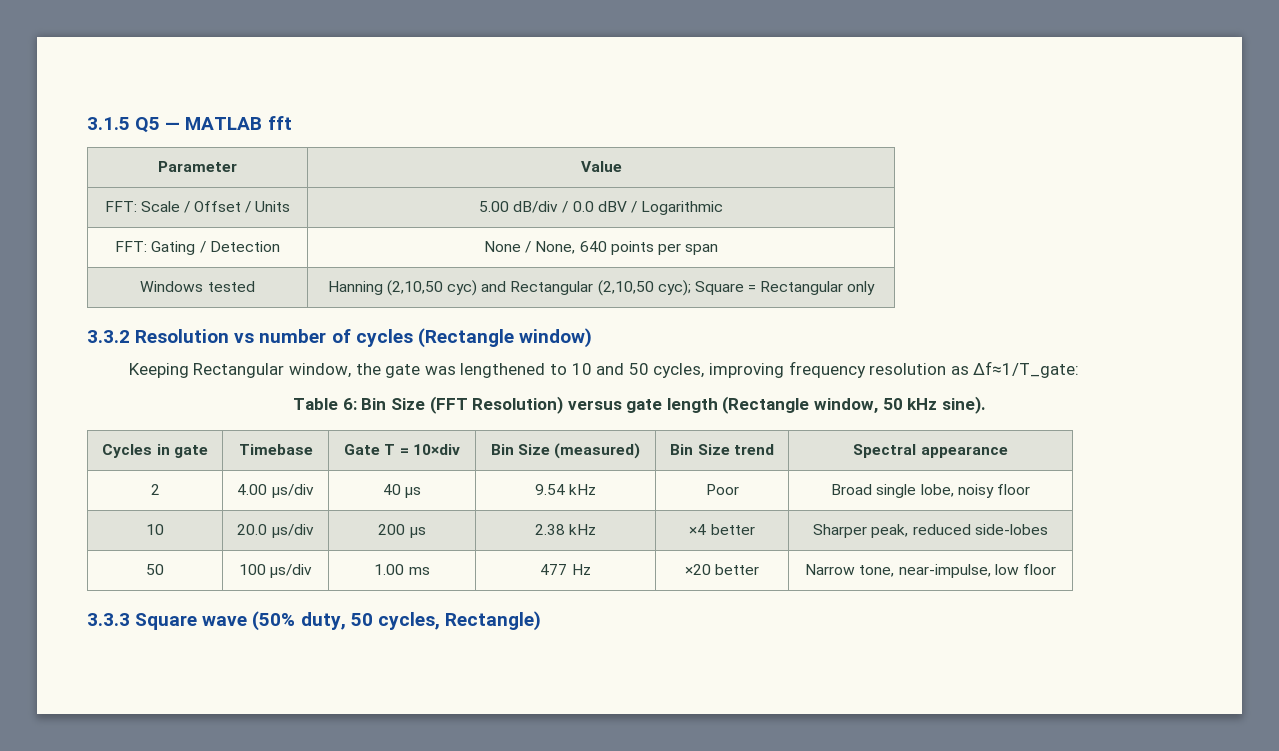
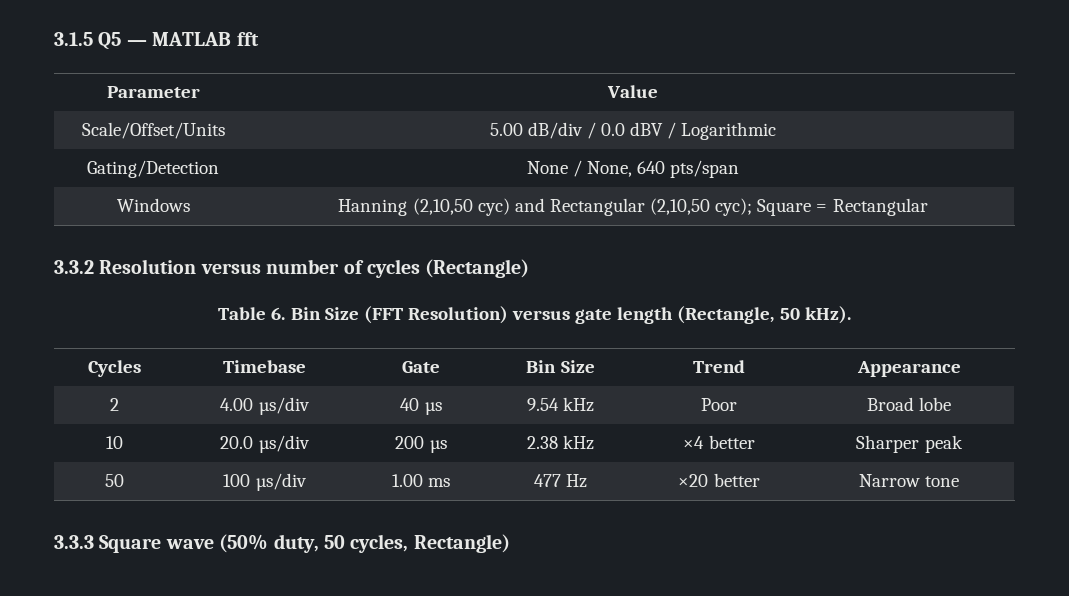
- FFT: Scale / Offset / Units | 5.00 dB/div / 0.0 dBV / Logarithmic
+ Scale/Offset/Units | 5.00 dB/div / 0.0 dBV / Logarithmic
- FFT: Gating / Detection | None / None, 640 points per span
+ Gating/Detection | None / None, 640 pts/span
- Windows tested | Hanning (2,10,50 cyc) and Rectangular (2,10,50 cyc); Square = Rectangular only
+ Windows | Hanning (2,10,50 cyc) and Rectangular (2,10,50 cyc); Square = Rectangular
- 3.3.2 Resolution vs number of cycles (Rectangle window)
- Keeping Rectangular window, the gate was lengthened to 10 and 50 cycles, improving frequency resolution as Δf≈1/T_gate:
+ 3.3.2 Resolution versus number of cycles (Rectangle)
- Table 6: Bin Size (FFT Resolution) versus gate length (Rectangle window, 50 kHz sine).
+ Table 6. Bin Size (FFT Resolution) versus gate length (Rectangle, 50 kHz).
- Cycles in gate | Timebase | Gate T = 10×div | Bin Size (measured) | Bin Size trend | Spectral appearance
+ Cycles | Timebase | Gate | Bin Size | Trend | Appearance
- 2 | 4.00 µs/div | 40 µs | 9.54 kHz | Poor | Broad single lobe, noisy floor
+ 2 | 4.00 µs/div | 40 µs | 9.54 kHz | Poor | Broad lobe
- 10 | 20.0 µs/div | 200 µs | 2.38 kHz | ×4 better | Sharper peak, reduced side-lobes
+ 10 | 20.0 µs/div | 200 µs | 2.38 kHz | ×4 better | Sharper peak
- 50 | 100 µs/div | 1.00 ms | 477 Hz | ×20 better | Narrow tone, near-impulse, low floor
+ 50 | 100 µs/div | 1.00 ms | 477 Hz | ×20 better | Narrow tone

